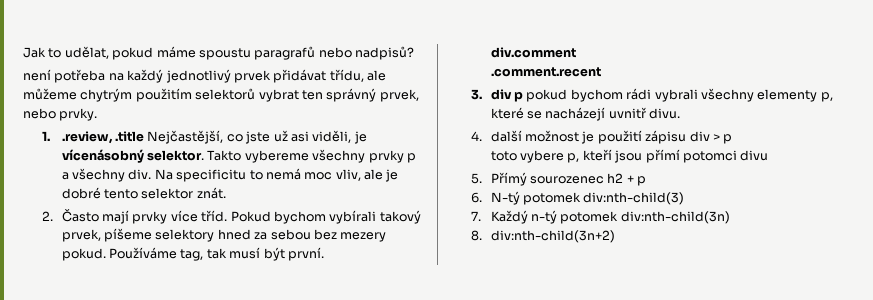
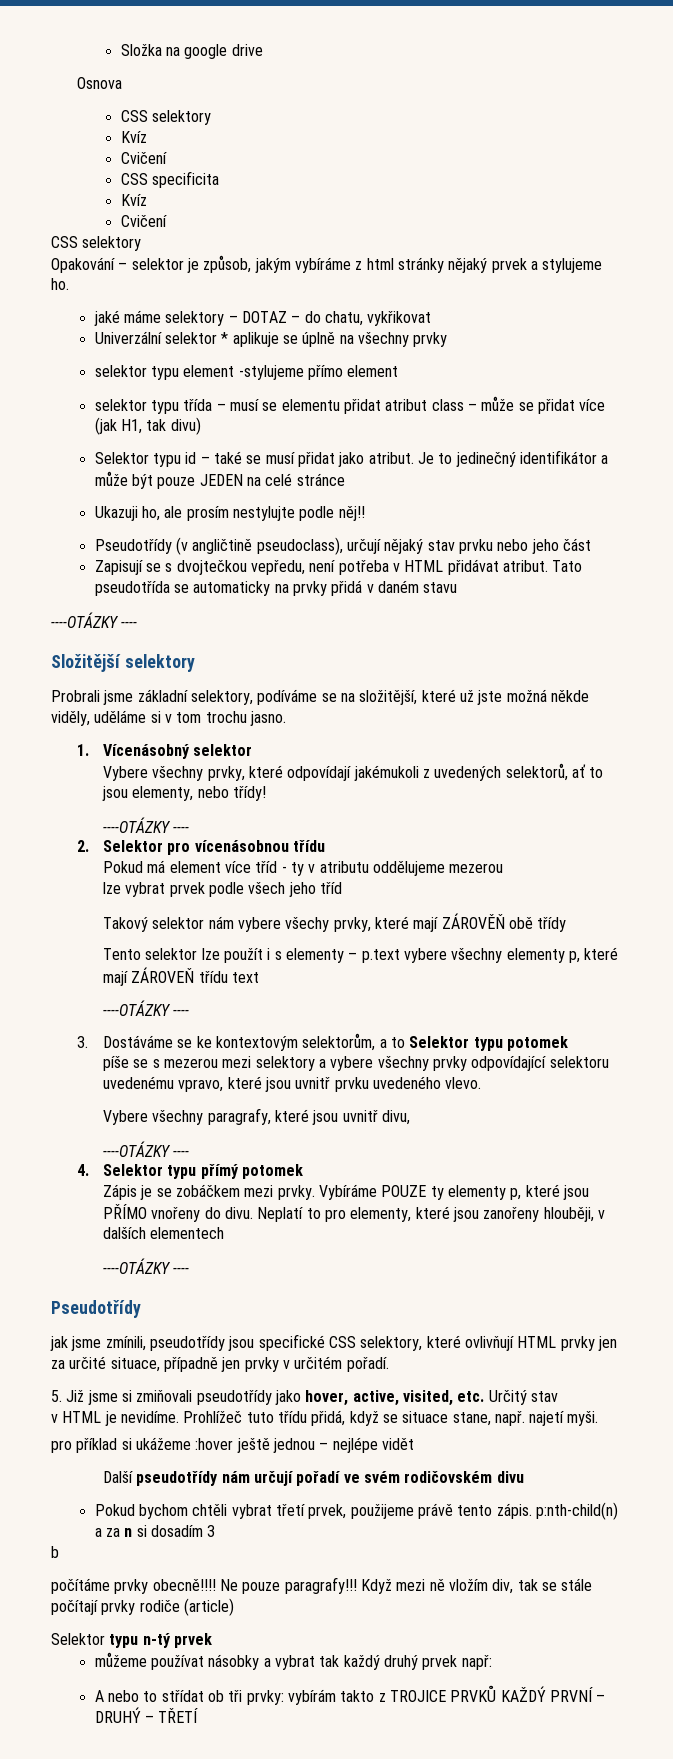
- Jak to udělat, pokud máme spoustu paragrafů nebo nadpisů?
- není potřeba na každý jednotlivý prvek přidávat třídu, ale můžeme chytrým použitím selektorů vybrat ten správný prvek, nebo prvky.
- 1. .review, .title Nejčastější, co jste už asi viděli, je vícenásobný selektor. Takto vybereme všechny prvky p a všechny div. Na specificitu to nemá moc vliv, ale je dobré tento selektor znát.
- 2. Často mají prvky více tříd. Pokud bychom vybírali takový prvek, píšeme selektory hned za sebou bez mezery pokud. Používáme tag, tak musí být první.
- div.comment
- .comment.recent
- 3. div p pokud bychom rádi vybrali všechny elementy p, které se nacházejí uvnitř divu.
- 4. další možnost je použití zápisu div > p
- toto vybere p, kteří jsou přímí potomci divu
- 5. Přímý sourozenec h2 + p
- 6. N-tý potomek div:nth-child(3)
- 7. Každý n-tý potomek div:nth-child(3n)
- 8. div:nth-child(3n+2)
+ Složka na google drive
+ Osnova
+ CSS selektory
+ Kvíz
+ Cvičení
+ CSS specificita
+ Kvíz
+ Cvičení
+ CSS selektory
+ Opakování – selektor je způsob, jakým vybíráme z html stránky nějaký prvek a stylujeme ho.
+ jaké máme selektory – DOTAZ – do chatu, vykřikovat
+ Univerzální selektor * aplikuje se úplně na všechny prvky
+ selektor typu element -stylujeme přímo element
+ selektor typu třída – musí se elementu přidat atribut class – může se přidat více (jak H1, tak divu)
+ Selektor typu id – také se musí přidat jako atribut. Je to jedinečný identifikátor a může být pouze JEDEN na celé stránce
+ Ukazuji ho, ale prosím nestylujte podle něj!!
+ Pseudotřídy (v angličtině pseudoclass), určují nějaký stav prvku nebo jeho část
+ Zapisují se s dvojtečkou vepředu, není potřeba v HTML přidávat atribut. Tato pseudotřída se automaticky na prvky přidá v daném stavu
+ ----OTÁZKY ----
+ Složitější selektory
+ Probrali jsme základní selektory, podíváme se na složitější, které už jste možná někde viděly, uděláme si v tom trochu jasno.
+ 1. Vícenásobný selektor
+ Vybere všechny prvky, které odpovídají jakémukoli z uvedených selektorů, ať to jsou elementy, nebo třídy!
+ ----OTÁZKY ----
+ 2. Selektor pro vícenásobnou třídu
+ Pokud má element více tříd - ty v atributu oddělujeme mezerou
+ lze vybrat prvek podle všech jeho tříd
+ Takový selektor nám vybere všechy prvky, které mají ZÁROVĚŇ obě třídy
+ Tento selektor lze použít i s elementy – p.text vybere všechny elementy p, které mají ZÁROVEŇ třídu text
+ ----OTÁZKY ----
+ 3. Dostáváme se ke kontextovým selektorům, a to Selektor typu potomek
+ píše se s mezerou mezi selektory a vybere všechny prvky odpovídající selektoru uvedenému vpravo, které jsou uvnitř prvku uvedeného vlevo.
+ Vybere všechny paragrafy, které jsou uvnitř divu,
+ ----OTÁZKY ----
+ 4. Selektor typu přímý potomek
+ Zápis je se zobáčkem mezi prvky. Vybíráme POUZE ty elementy p, které jsou PŘÍMO vnořeny do divu. Neplatí to pro elementy, které jsou zanořeny hlouběji, v dalších elementech
+ ----OTÁZKY ----
+ Pseudotřídy
+ jak jsme zmínili, pseudotřídy jsou specifické CSS selektory, které ovlivňují HTML prvky jen za určité situace, případně jen prvky v určitém pořadí.
+ 5. Již jsme si zmiňovali pseudotřídy jako hover, active, visited, etc. Určitý stav
+ v HTML je nevidíme. Prohlížeč tuto třídu přidá, když se situace stane, např. najetí myši.
+ pro příklad si ukážeme :hover ještě jednou – nejlépe vidět
+ Další pseudotřídy nám určují pořadí ve svém rodičovském divu
+ Pokud bychom chtěli vybrat třetí prvek, použijeme právě tento zápis. p:nth-child(n) a za n si dosadím 3
+ b
+ počítáme prvky obecně!!!! Ne pouze paragrafy!!! Když mezi ně vložím div, tak se stále počítají prvky rodiče (article)
+ Selektor typu n-tý prvek
+ můžeme používat násobky a vybrat tak každý druhý prvek např:
+ A nebo to střídat ob tři prvky: vybírám takto z TROJICE PRVKŮ KAŽDÝ PRVNÍ – DRUHÝ – TŘETÍ

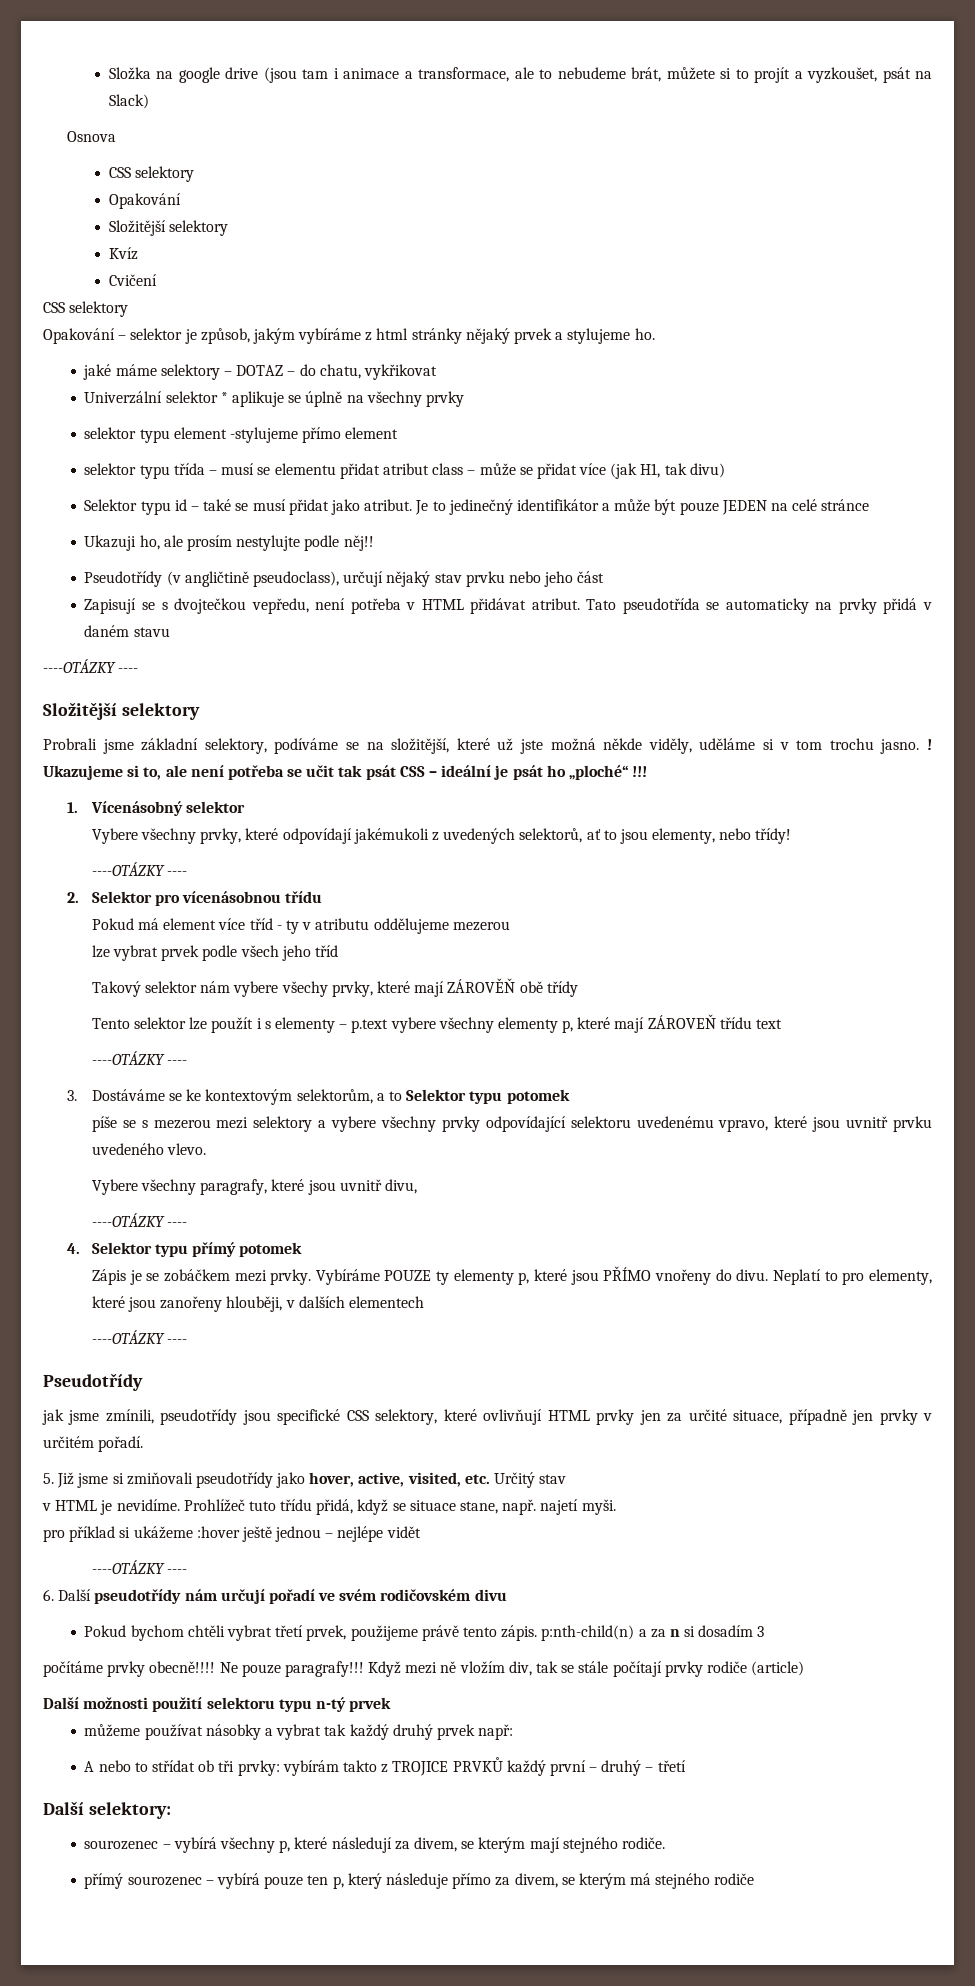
- Složka na google drive
+ Složka na google drive (jsou tam i animace a transformace, ale to nebudeme brát, můžete si to projít a vyzkoušet, psát na Slack)
  Osnova
  CSS selektory
- Kvíz
- Cvičení
- CSS specificita
+ Opakování
+ Složitější selektory
+ ! Ukazujeme si to, ale není potřeba se učit tak psát CSS – ideální je psát ho „ploché“ !!!
  pro příklad si ukážeme :hover ještě jednou – nejlépe vidět
- Další pseudotřídy nám určují pořadí ve svém rodičovském divu
+ ----OTÁZKY ----
+ 6. Další pseudotřídy nám určují pořadí ve svém rodičovském divu
- b
- Selektor typu n-tý prvek
+ Další možnosti použití selektoru typu n-tý prvek
- A nebo to střídat ob tři prvky: vybírám takto z TROJICE PRVKŮ KAŽDÝ PRVNÍ – DRUHÝ – TŘETÍ
+ A nebo to střídat ob tři prvky: vybírám takto z TROJICE PRVKŮ každý první – druhý – třetí
+ Další selektory:
+ sourozenec – vybírá všechny p, které následují za divem, se kterým mají stejného rodiče.
+ přímý sourozenec – vybírá pouze ten p, který následuje přímo za divem, se kterým má stejného rodiče

